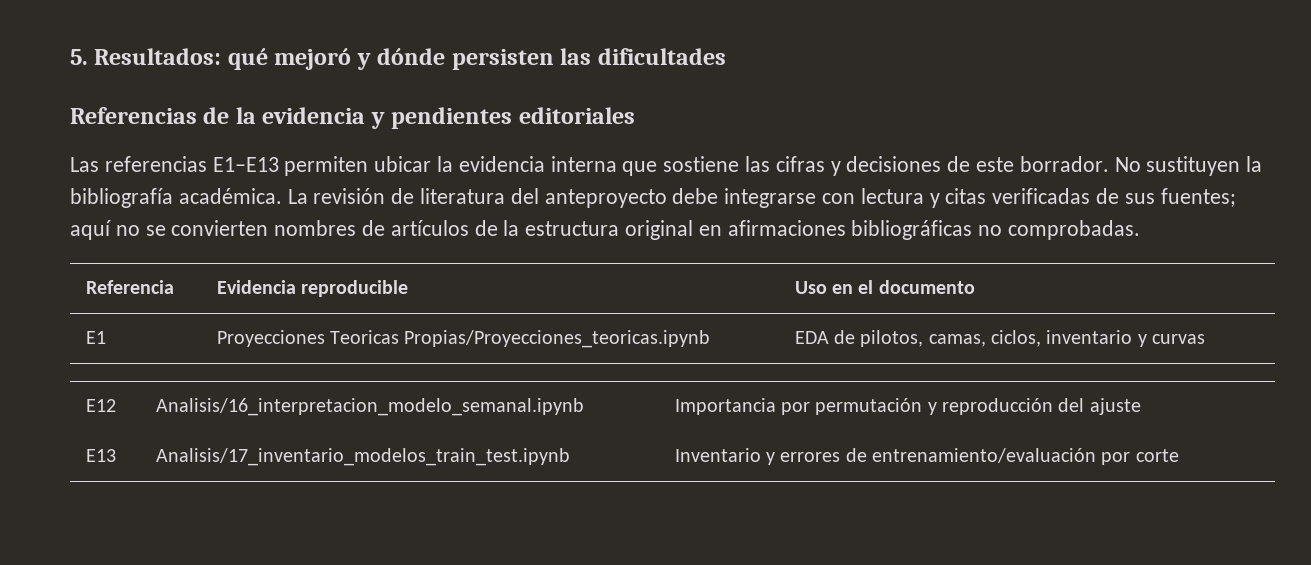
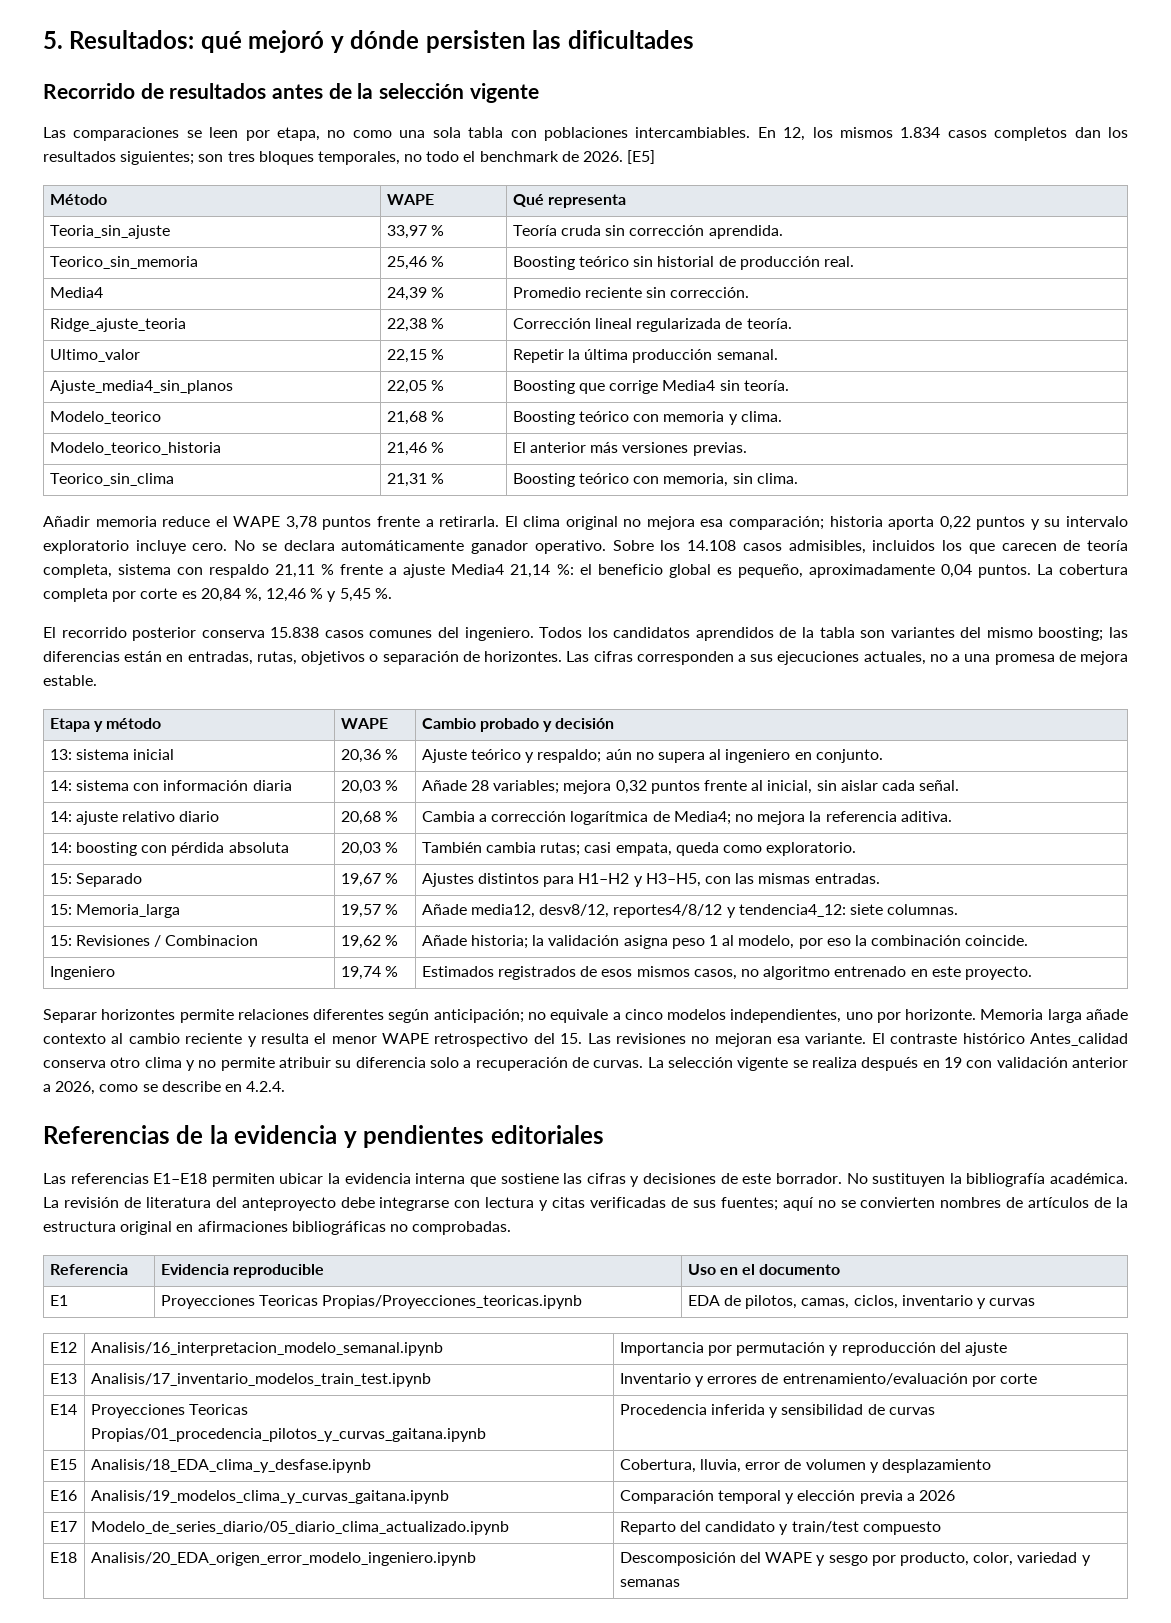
+ Recorrido de resultados antes de la selección vigente
+ Las comparaciones se leen por etapa, no como una sola tabla con poblaciones intercambiables. En 12, los mismos 1.834 casos completos dan los resultados siguientes; son tres bloques temporales, no todo el benchmark de 2026. [E5]
+ Método | WAPE | Qué representa
+ Teoria_sin_ajuste | 33,97 % | Teoría cruda sin corrección aprendida.
+ Teorico_sin_memoria | 25,46 % | Boosting teórico sin historial de producción real.
+ Media4 | 24,39 % | Promedio reciente sin corrección.
+ Ridge_ajuste_teoria | 22,38 % | Corrección lineal regularizada de teoría.
+ Ultimo_valor | 22,15 % | Repetir la última producción semanal.
+ Ajuste_media4_sin_planos | 22,05 % | Boosting que corrige Media4 sin teoría.
+ Modelo_teorico | 21,68 % | Boosting teórico con memoria y clima.
+ Modelo_teorico_historia | 21,46 % | El anterior más versiones previas.
+ Teorico_sin_clima | 21,31 % | Boosting teórico con memoria, sin clima.
+ Añadir memoria reduce el WAPE 3,78 puntos frente a retirarla. El clima original no mejora esa comparación; historia aporta 0,22 puntos y su intervalo exploratorio incluye cero. No se declara automáticamente ganador operativo. Sobre los 14.108 casos admisibles, incluidos los que carecen de teoría completa, sistema con respaldo 21,11 % frente a ajuste Media4 21,14 %: el beneficio global es pequeño, aproximadamente 0,04 puntos. La cobertura completa por corte es 20,84 %, 12,46 % y 5,45 %.
+ El recorrido posterior conserva 15.838 casos comunes del ingeniero. Todos los candidatos aprendidos de la tabla son variantes del mismo boosting; las diferencias están en entradas, rutas, objetivos o separación de horizontes. Las cifras corresponden a sus ejecuciones actuales, no a una promesa de mejora estable.
+ Etapa y método | WAPE | Cambio probado y decisión
+ 13: sistema inicial | 20,36 % | Ajuste teórico y respaldo; aún no supera al ingeniero en conjunto.
+ 14: sistema con información diaria | 20,03 % | Añade 28 variables; mejora 0,32 puntos frente al inicial, sin aislar cada señal.
+ 14: ajuste relativo diario | 20,68 % | Cambia a corrección logarítmica de Media4; no mejora la referencia aditiva.
+ 14: boosting con pérdida absoluta | 20,03 % | También cambia rutas; casi empata, queda como exploratorio.
+ 15: Separado | 19,67 % | Ajustes distintos para H1–H2 y H3–H5, con las mismas entradas.
+ 15: Memoria_larga | 19,57 % | Añade media12, desv8/12, reportes4/8/12 y tendencia4_12: siete columnas.
+ 15: Revisiones / Combinacion | 19,62 % | Añade historia; la validación asigna peso 1 al modelo, por eso la combinación coincide.
+ Ingeniero | 19,74 % | Estimados registrados de esos mismos casos, no algoritmo entrenado en este proyecto.
+ Separar horizontes permite relaciones diferentes según anticipación; no equivale a cinco modelos independientes, uno por horizonte. Memoria larga añade contexto al cambio reciente y resulta el menor WAPE retrospectivo del 15. Las revisiones no mejoran esa variante. El contraste histórico Antes_calidad conserva otro clima y no permite atribuir su diferencia solo a recuperación de curvas. La selección vigente se realiza después en 19 con validación anterior a 2026, como se describe en 4.2.4.
- Las referencias E1–E13 permiten ubicar la evidencia interna que sostiene las cifras y decisiones de este borrador.
+ Las referencias E1–E18 permiten ubicar la evidencia interna que sostiene las cifras y decisiones de este borrador.
+ E14 | Proyecciones Teoricas Propias/01_procedencia_pilotos_y_curvas_gaitana.ipynb | Procedencia inferida y sensibilidad de curvas
+ E15 | Analisis/18_EDA_clima_y_desfase.ipynb | Cobertura, lluvia, error de volumen y desplazamiento
+ E16 | Analisis/19_modelos_clima_y_curvas_gaitana.ipynb | Comparación temporal y elección previa a 2026
+ E17 | Modelo_de_series_diario/05_diario_clima_actualizado.ipynb | Reparto del candidato y train/test compuesto
+ E18 | Analisis/20_EDA_origen_error_modelo_ingeniero.ipynb | Descomposición del WAPE y sesgo por producto, color, variedad y semanas

